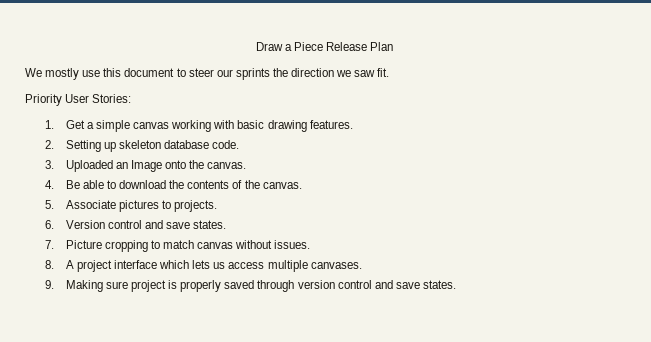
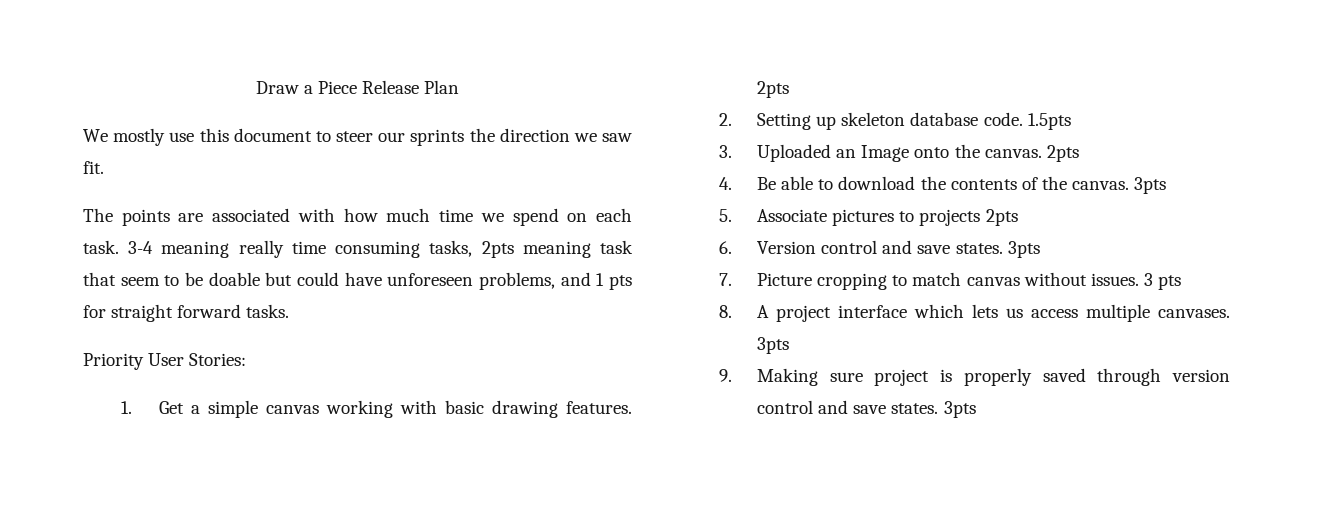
+ The points are associated with how much time we spend on each task. 3-4 meaning really time consuming tasks, 2pts meaning task that seem to be doable but could have unforeseen problems, and 1 pts for straight forward tasks.
- 1. Get a simple canvas working with basic drawing features.
+ 1. Get a simple canvas working with basic drawing features. 2pts
+ 1.5pts
- 3. Uploaded an Image onto the canvas.
+ 3. Uploaded an Image onto the canvas. 2pts
- 4. Be able to download the contents of the canvas.
+ 4. Be able to download the contents of the canvas. 3pts
- 5. Associate pictures to projects.
+ 5. Associate pictures to projects 2pts
- 6. Version control and save states.
+ 6. Version control and save states. 3pts
+ 3 pts
- 8. A project interface which lets us access multiple canvases.
+ 8. A project interface which lets us access multiple canvases. 3pts
- 9. Making sure project is properly saved through version control and save states.
+ 9. Making sure project is properly saved through version control and save states. 3pts

